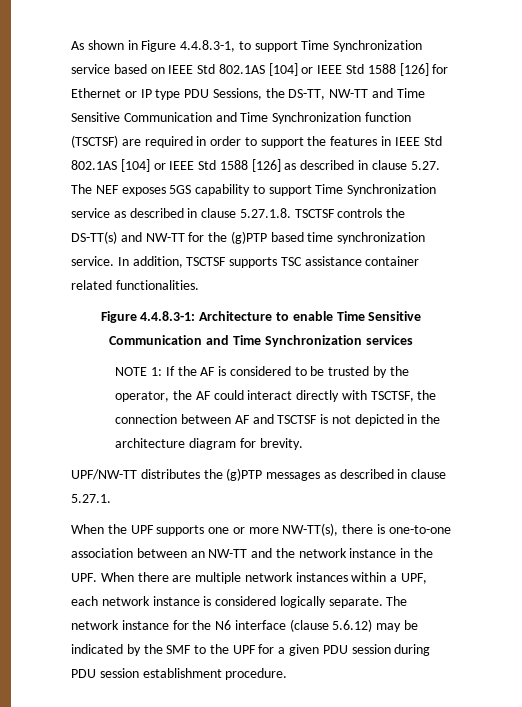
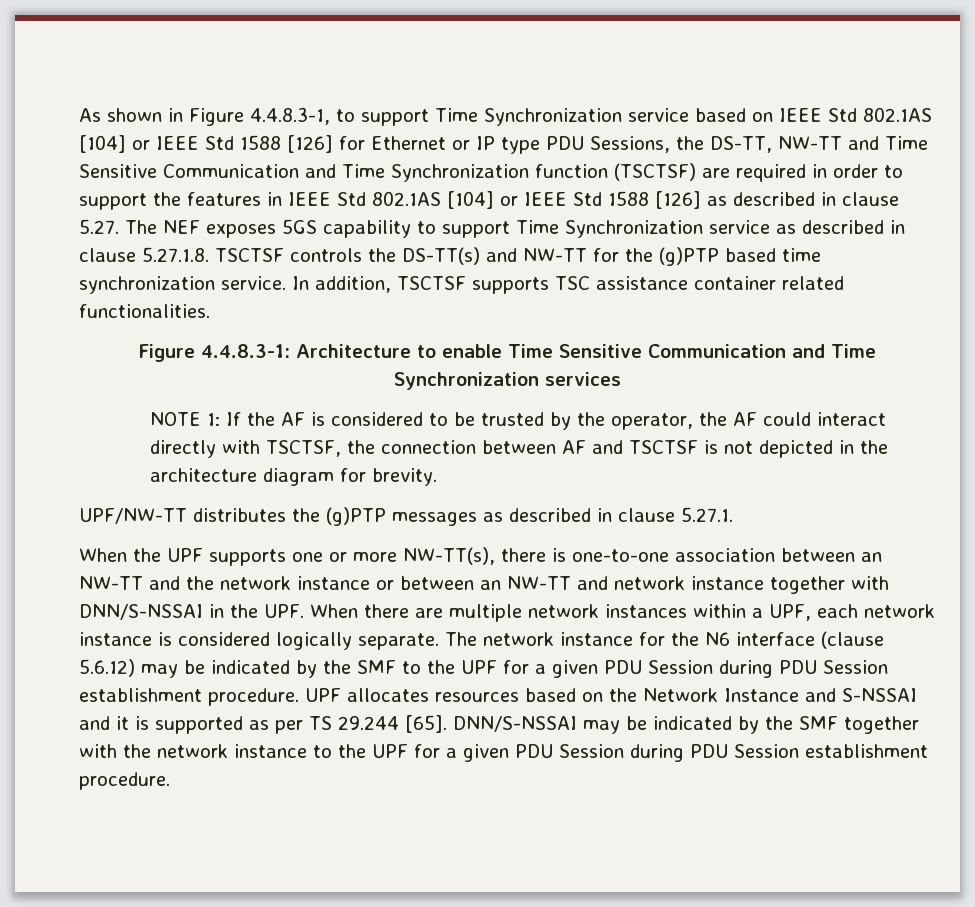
- When the UPF supports one or more NW-TT(s), there is one-to-one association between an NW-TT and the network instance in the UPF. When there are multiple network instances within a UPF, each network instance is considered logically separate.
+ When the UPF supports one or more NW-TT(s), there is one-to-one association between an NW-TT and the network instance or between an NW-TT and network instance together with DNN/S-NSSAI in the UPF. When there are multiple network instances within a UPF, each network instance is considered logically separate.
- The network instance for the N6 interface (clause 5.6.12) may be indicated by the SMF to the UPF for a given PDU session during PDU session establishment procedure.
+ The network instance for the N6 interface (clause 5.6.12) may be indicated by the SMF to the UPF for a given PDU Session during PDU Session establishment procedure. UPF allocates resources based on the Network Instance and S-NSSAI and it is supported as per TS 29.244 [65]. DNN/S-NSSAI may be indicated by the SMF together with the network instance to the UPF for a given PDU Session during PDU Session establishment procedure.

